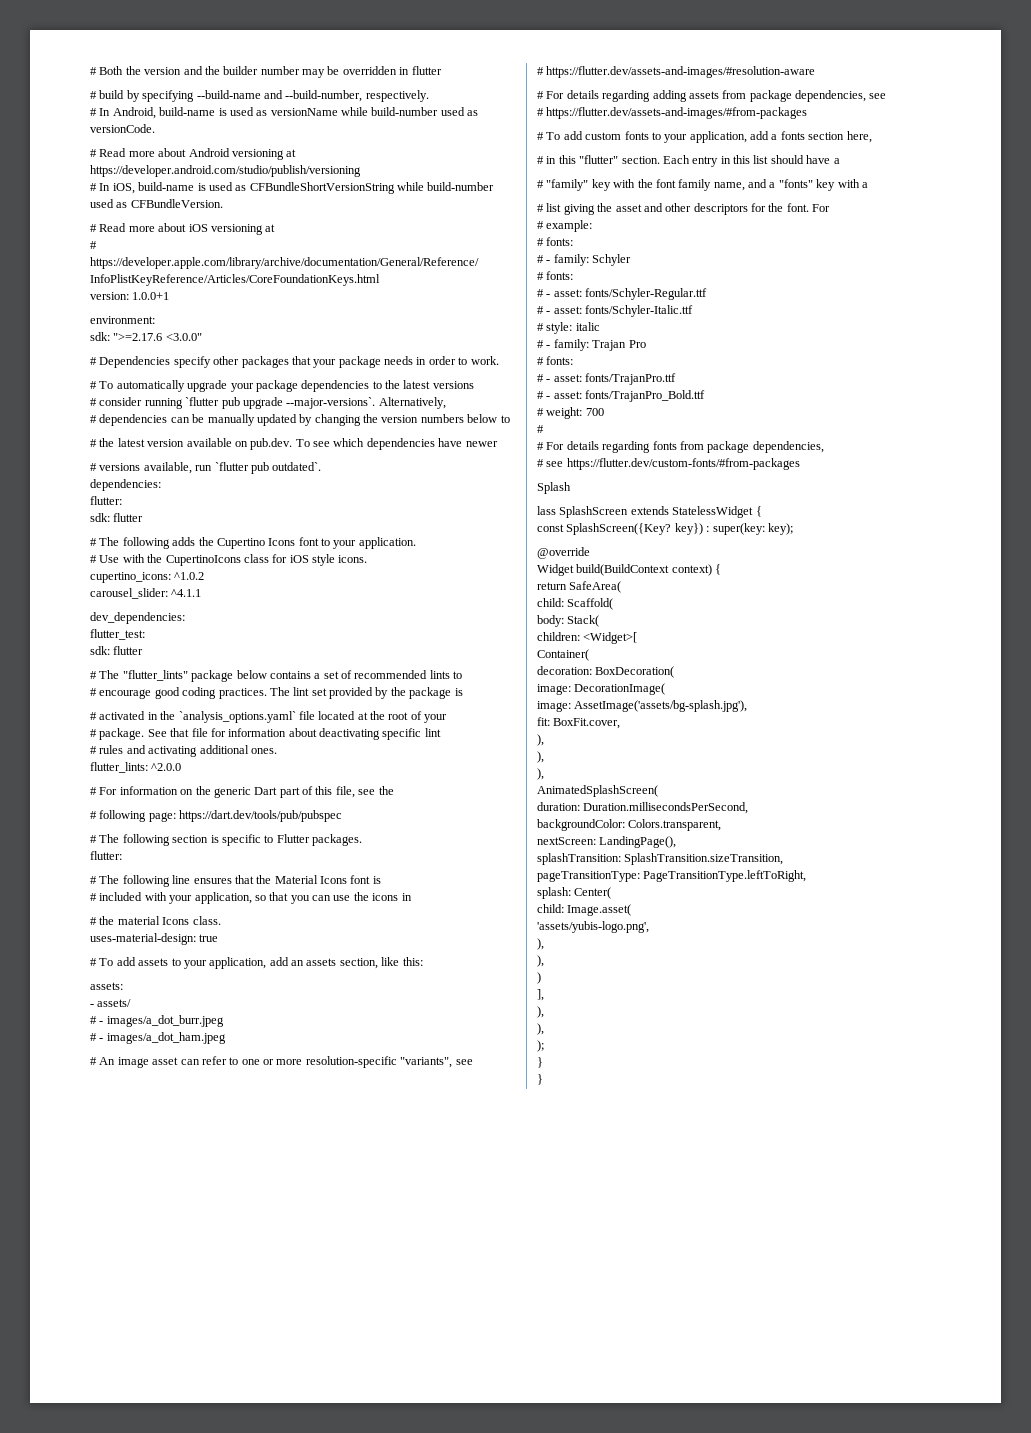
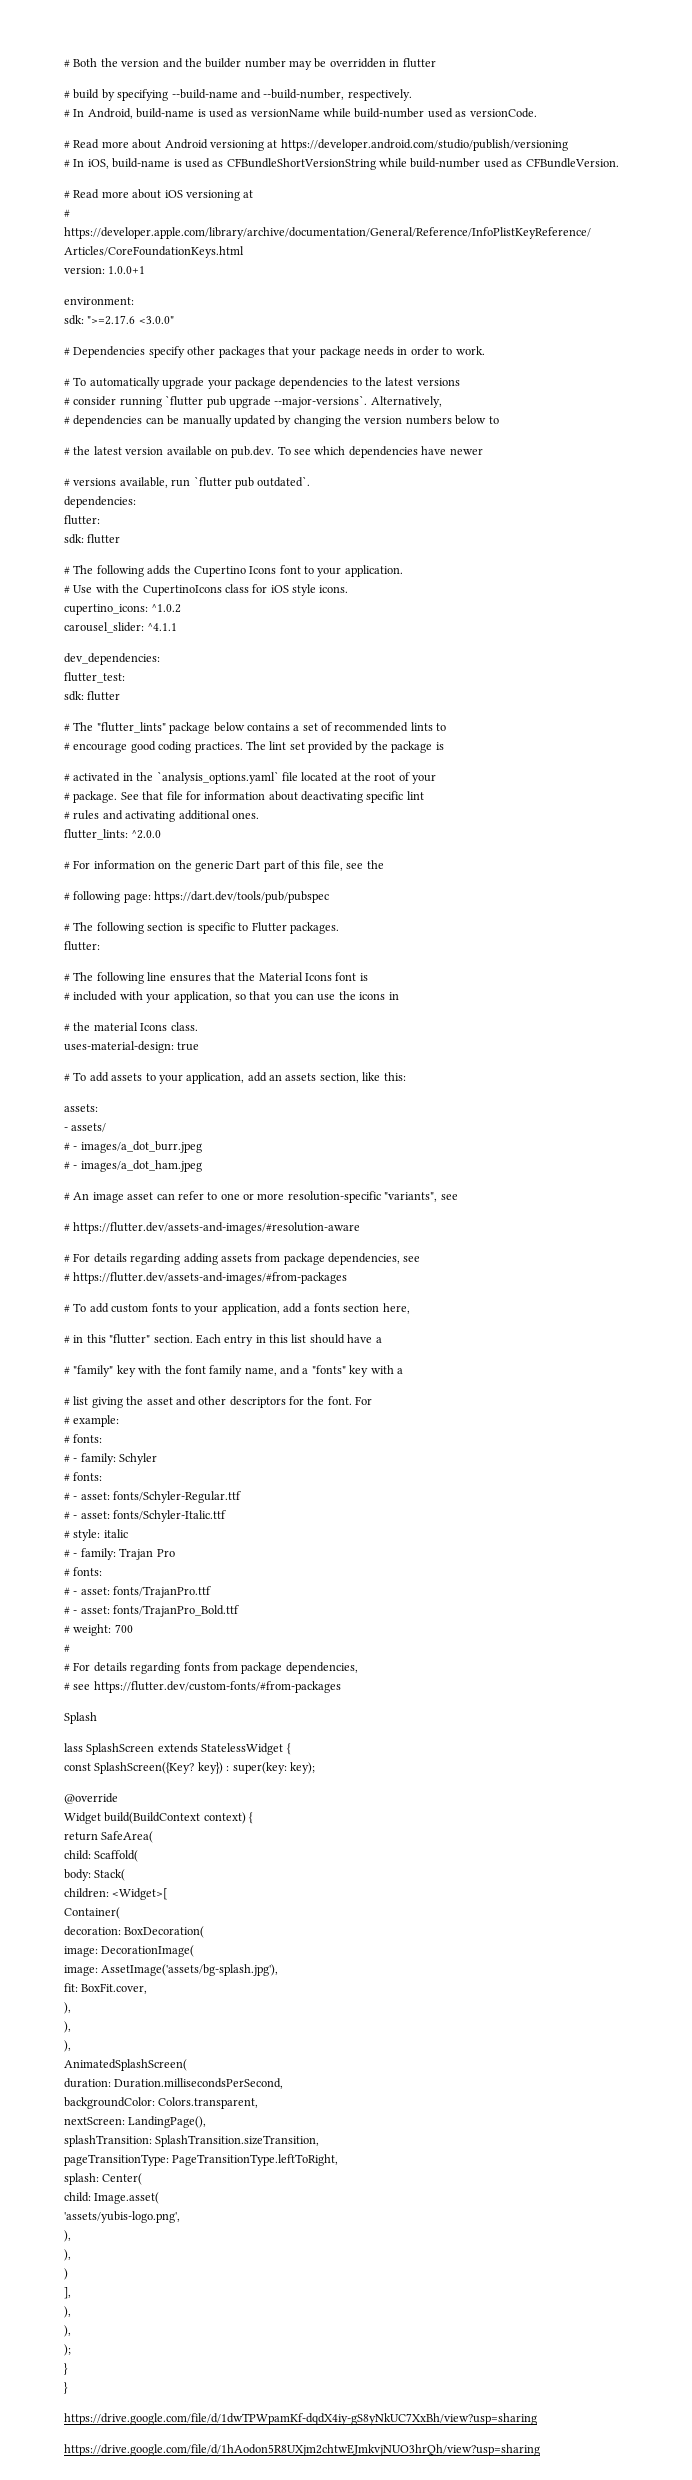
+ https://drive.google.com/file/d/1dwTPWpamKf-dqdX4iy-gS8yNkUC7XxBh/view?usp=sharing
+ https://drive.google.com/file/d/1hAodon5R8UXjm2chtwEJmkvjNUO3hrQh/view?usp=sharing

